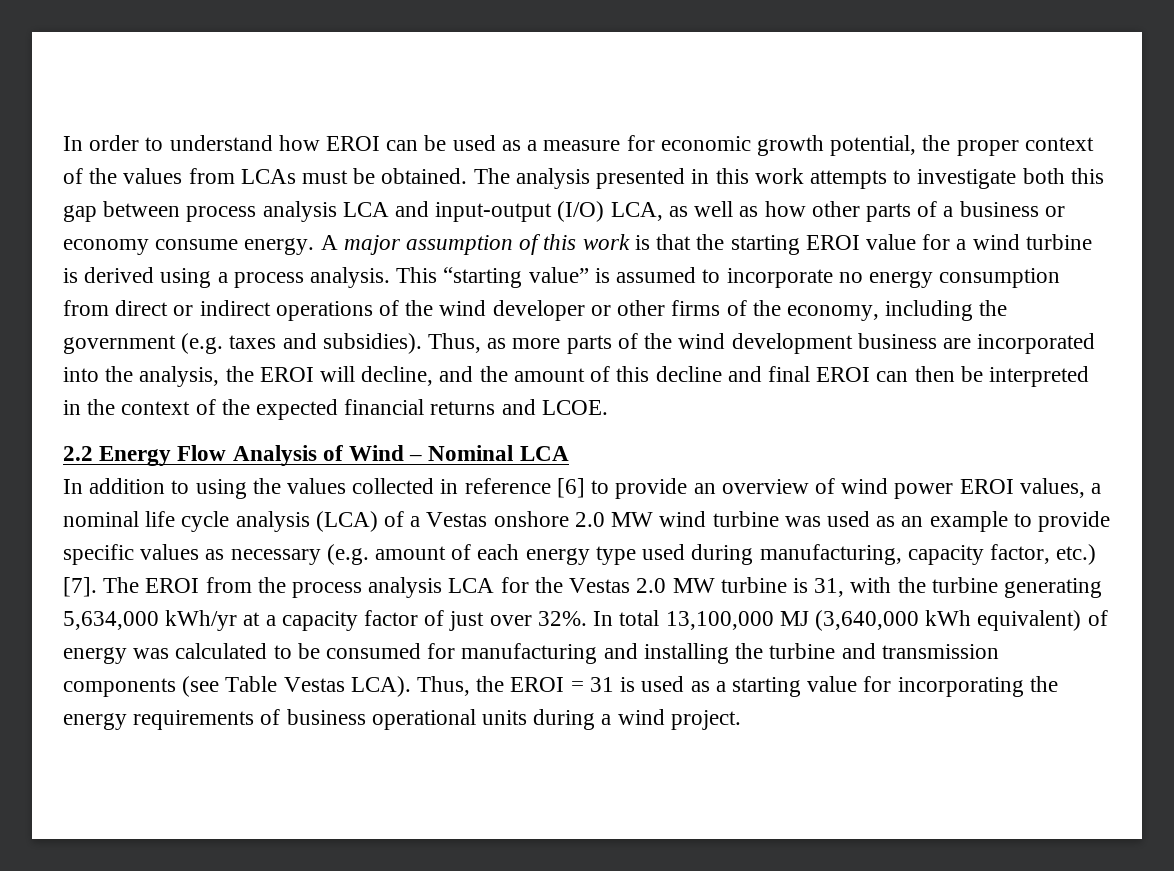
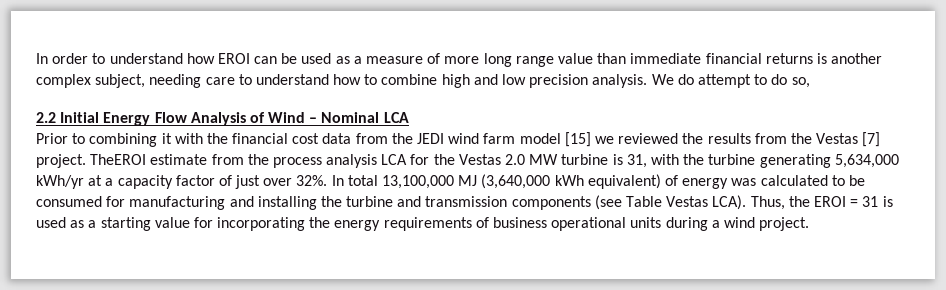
- In order to understand how EROI can be used as a measure for economic growth potential, the proper context of the values from LCAs must be obtained. The analysis presented in this work attempts to investigate both this gap between process analysis LCA and input-output (I/O) LCA, as well as how other parts of a business or economy consume energy. A major assumption of this work is that the starting EROI value for a wind turbine is derived using a process analysis. This “starting value” is assumed to incorporate no energy consumption from direct or indirect operations of the wind developer or other firms of the economy, including the government (e.g. taxes and subsidies). Thus, as more parts of the wind development business are incorporated into the analysis, the EROI will decline, and the amount of this decline and final EROI can then be interpreted in the context of the expected financial returns and LCOE.
+ In order to understand how EROI can be used as a measure of more long range value than immediate financial returns is another complex subject, needing care to understand how to combine high and low precision analysis. We do attempt to do so,
- 2.2 Energy Flow Analysis of Wind – Nominal LCA
+ 2.2 Initial Energy Flow Analysis of Wind – Nominal LCA
- In addition to using the values collected in reference [6] to provide an overview of wind power EROI values, a nominal life cycle analysis (LCA) of a Vestas onshore 2.0 MW wind turbine was used as an example to provide specific values as necessary (e.g. amount of each energy type used during manufacturing, capacity factor, etc.) [7]. The EROI from the process analysis LCA for the Vestas 2.0 MW turbine is 31, with the turbine generating 5,634,000 kWh/yr at a capacity factor of just over 32%.
+ Prior to combining it with the financial cost data from the JEDI wind farm model [15] we reviewed the results from the Vestas [7] project. TheEROI estimate from the process analysis LCA for the Vestas 2.0 MW turbine is 31, with the turbine generating 5,634,000 kWh/yr at a capacity factor of just over 32%.

